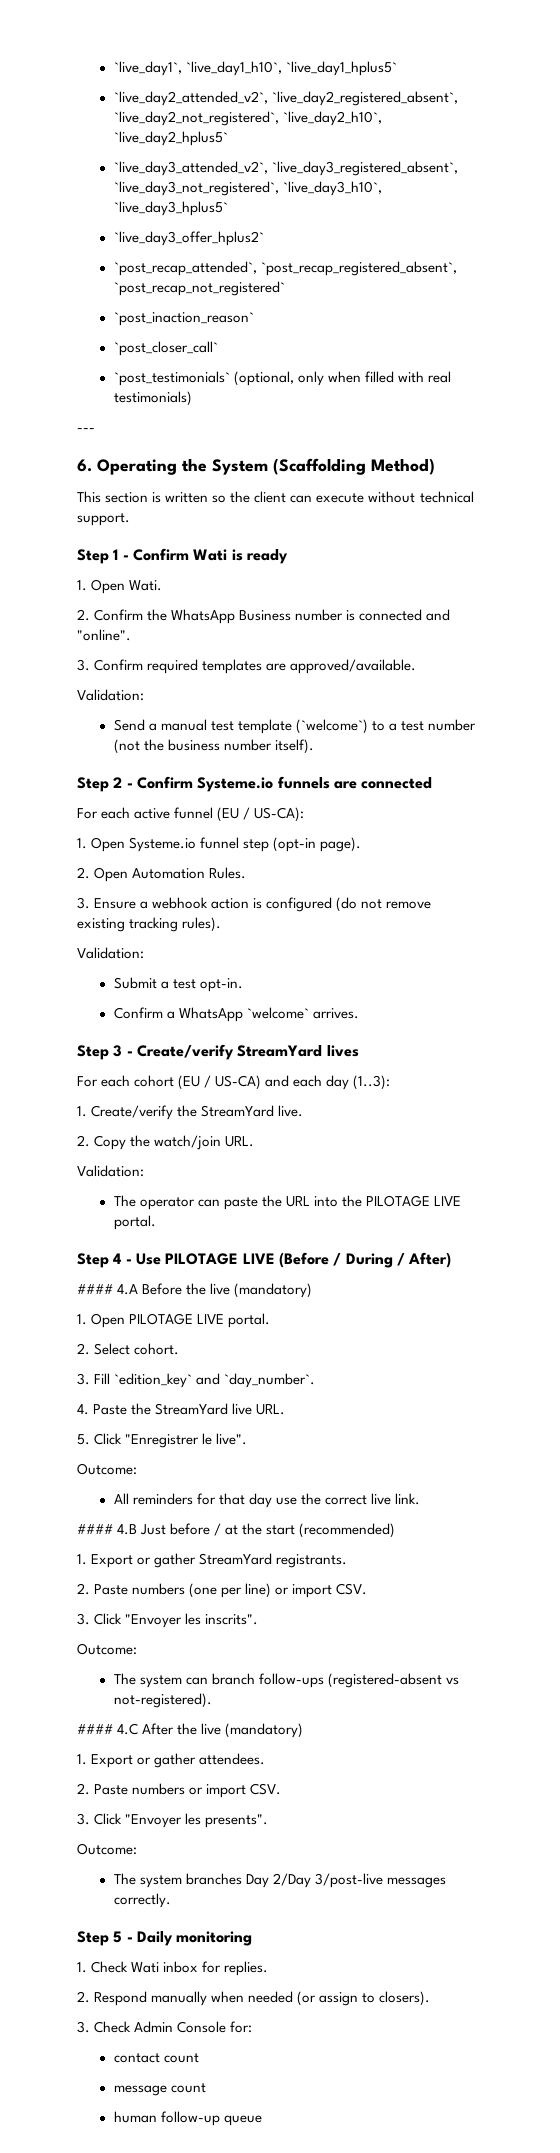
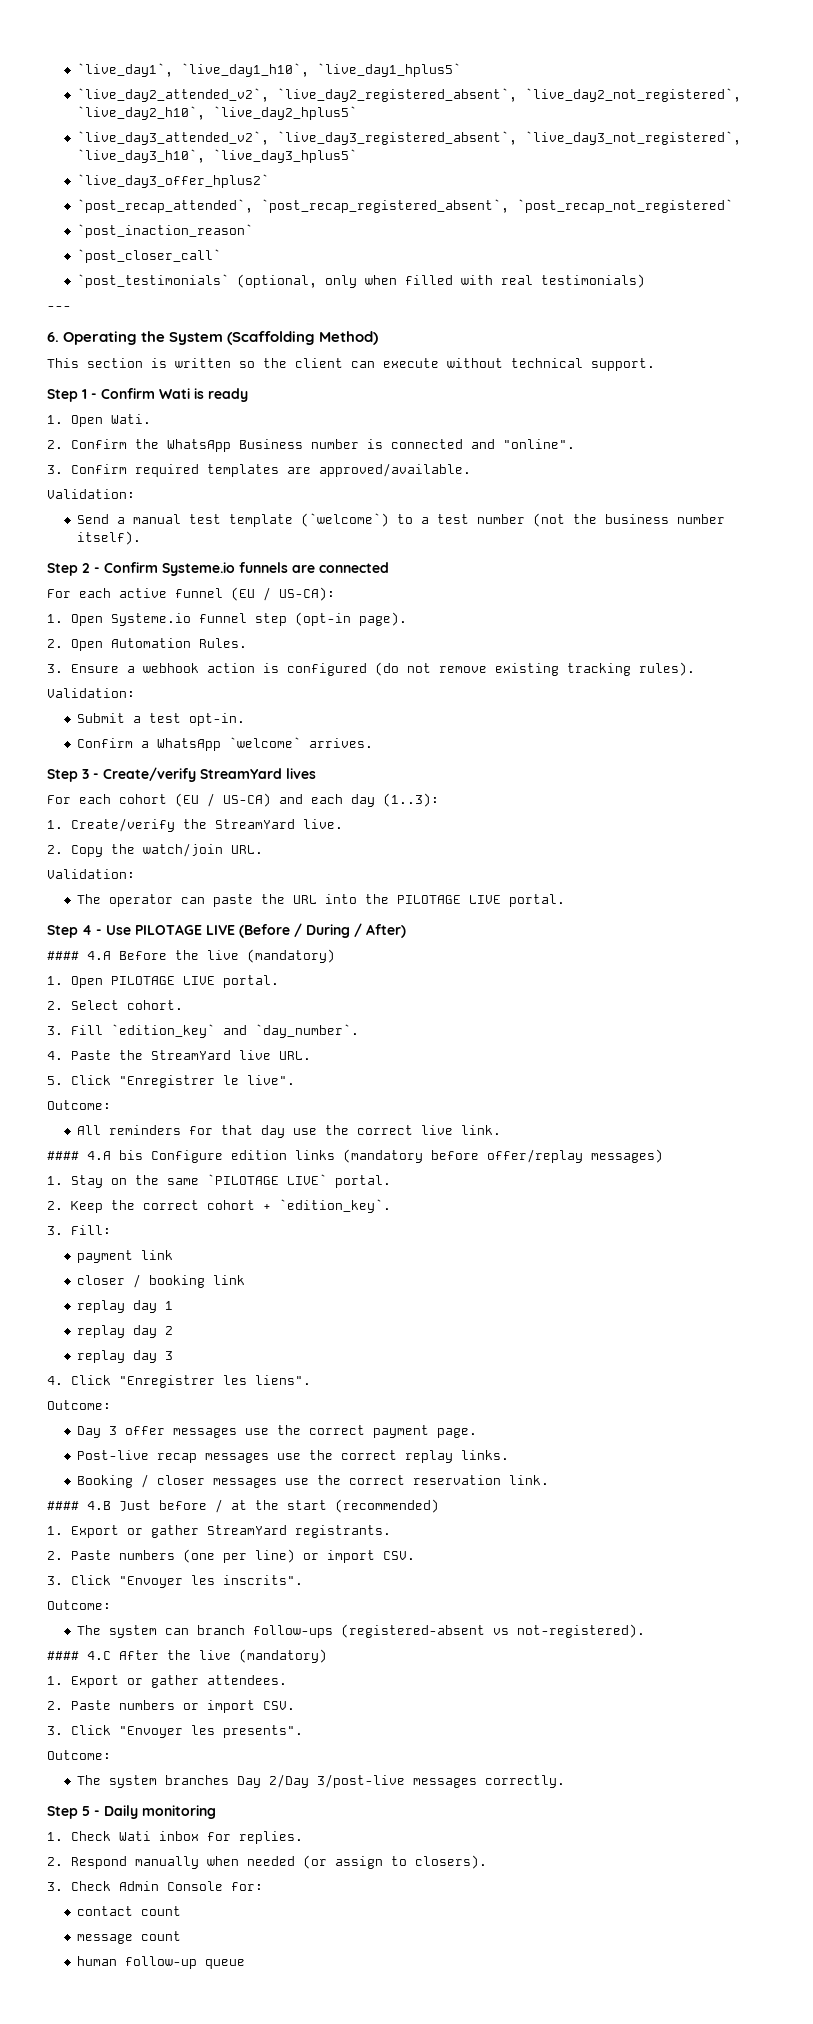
+ #### 4.A bis Configure edition links (mandatory before offer/replay messages)
+ 1. Stay on the same `PILOTAGE LIVE` portal.
+ 2. Keep the correct cohort + `edition_key`.
+ 3. Fill:
+ payment link
+ closer / booking link
+ replay day 1
+ replay day 2
+ replay day 3
+ 4. Click "Enregistrer les liens".
+ Outcome:
+ Day 3 offer messages use the correct payment page.
+ Post-live recap messages use the correct replay links.
+ Booking / closer messages use the correct reservation link.

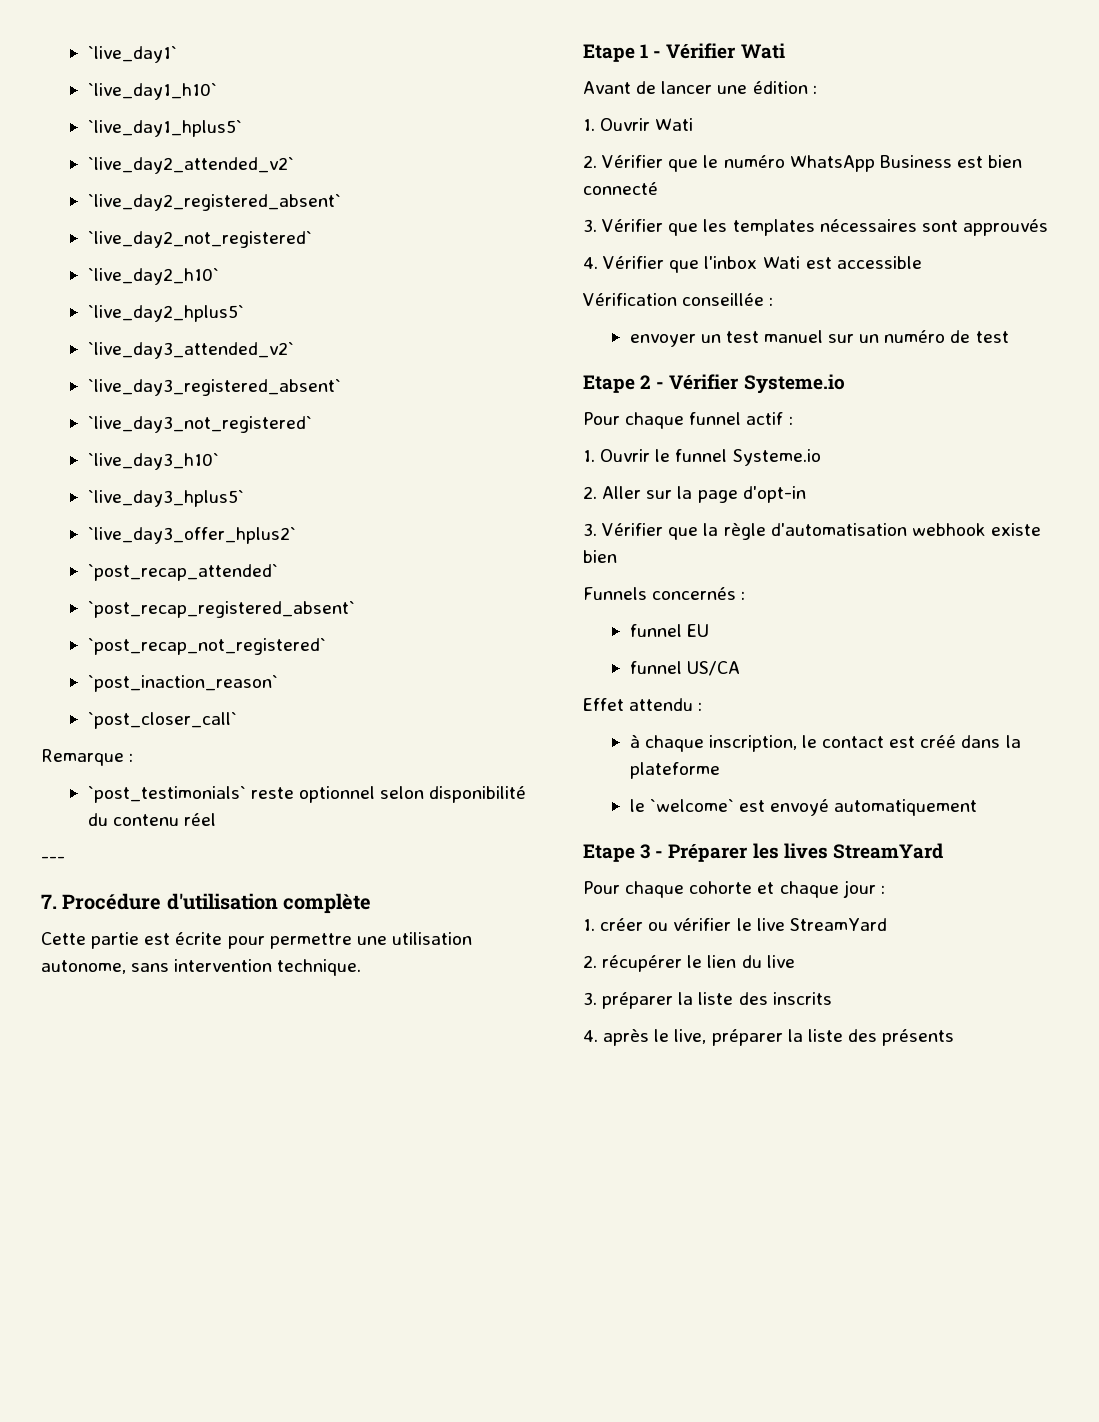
- `live_day1`, `live_day1_h10`, `live_day1_hplus5`
+ `live_day1`
+ `live_day1_h10`
+ `live_day1_hplus5`
- `live_day2_attended_v2`, `live_day2_registered_absent`, `live_day2_not_registered`, `live_day2_h10`, `live_day2_hplus5`
- `live_day3_attended_v2`, `live_day3_registered_absent`, `live_day3_not_registered`, `live_day3_h10`, `live_day3_hplus5`
+ `live_day2_attended_v2`
+ `live_day2_registered_absent`
+ `live_day2_not_registered`
+ `live_day2_h10`
+ `live_day2_hplus5`
+ `live_day3_attended_v2`
+ `live_day3_registered_absent`
+ `live_day3_not_registered`
+ `live_day3_h10`
+ `live_day3_hplus5`
- `post_recap_attended`, `post_recap_registered_absent`, `post_recap_not_registered`
+ `post_recap_attended`
+ `post_recap_registered_absent`
+ `post_recap_not_registered`
+ Remarque :
- `post_testimonials` (optional, only when filled with real testimonials)
+ `post_testimonials` reste optionnel selon disponibilité du contenu réel
  ---
- 6. Operating the System (Scaffolding Method)
- This section is written so the client can execute without technical support.
- Step 1 - Confirm Wati is ready
- 1. Open Wati.
- 2. Confirm the WhatsApp Business number is connected and "online".
- 3. Confirm required templates are approved/available.
- Validation:
- Send a manual test template (`welcome`) to a test number (not the business number itself).
- Step 2 - Confirm Systeme.io funnels are connected
- For each active funnel (EU / US-CA):
- 1. Open Systeme.io funnel step (opt-in page).
- 2. Open Automation Rules.
- 3. Ensure a webhook action is configured (do not remove existing tracking rules).
- Validation:
- Submit a test opt-in.
- Confirm a WhatsApp `welcome` arrives.
- Step 3 - Create/verify StreamYard lives
- For each cohort (EU / US-CA) and each day (1..3):
- 1. Create/verify the StreamYard live.
- 2. Copy the watch/join URL.
- Validation:
- The operator can paste the URL into the PILOTAGE LIVE portal.
- Step 4 - Use PILOTAGE LIVE (Before / During / After)
- #### 4.A Before the live (mandatory)
- 1. Open PILOTAGE LIVE portal.
- 2. Select cohort.
- 3. Fill `edition_key` and `day_number`.
- 4. Paste the StreamYard live URL.
- 5. Click "Enregistrer le live".
- Outcome:
- All reminders for that day use the correct live link.
- #### 4.A bis Configure edition links (mandatory before offer/replay messages)
- 1. Stay on the same `PILOTAGE LIVE` portal.
- 2. Keep the correct cohort + `edition_key`.
- 3. Fill:
- payment link
- closer / booking link
- replay day 1
- replay day 2
- replay day 3
- 4. Click "Enregistrer les liens".
- Outcome:
- Day 3 offer messages use the correct payment page.
- Post-live recap messages use the correct replay links.
- Booking / closer messages use the correct reservation link.
- #### 4.B Just before / at the start (recommended)
- 1. Export or gather StreamYard registrants.
- 2. Paste numbers (one per line) or import CSV.
- 3. Click "Envoyer les inscrits".
- Outcome:
- The system can branch follow-ups (registered-absent vs not-registered).
- #### 4.C After the live (mandatory)
- 1. Export or gather attendees.
- 2. Paste numbers or import CSV.
- 3. Click "Envoyer les presents".
- Outcome:
- The system branches Day 2/Day 3/post-live messages correctly.
- Step 5 - Daily monitoring
- 1. Check Wati inbox for replies.
- 2. Respond manually when needed (or assign to closers).
- 3. Check Admin Console for:
- contact count
- message count
- human follow-up queue
+ 7. Procédure d'utilisation complète
+ Cette partie est écrite pour permettre une utilisation autonome, sans intervention technique.
+ Etape 1 - Vérifier Wati
+ Avant de lancer une édition :
+ 1. Ouvrir Wati
+ 2. Vérifier que le numéro WhatsApp Business est bien connecté
+ 3. Vérifier que les templates nécessaires sont approuvés
+ 4. Vérifier que l'inbox Wati est accessible
+ Vérification conseillée :
+ envoyer un test manuel sur un numéro de test
+ Etape 2 - Vérifier Systeme.io
+ Pour chaque funnel actif :
+ 1. Ouvrir le funnel Systeme.io
+ 2. Aller sur la page d'opt-in
+ 3. Vérifier que la règle d'automatisation webhook existe bien
+ Funnels concernés :
+ funnel EU
+ funnel US/CA
+ Effet attendu :
+ à chaque inscription, le contact est créé dans la plateforme
+ le `welcome` est envoyé automatiquement
+ Etape 3 - Préparer les lives StreamYard
+ Pour chaque cohorte et chaque jour :
+ 1. créer ou vérifier le live StreamYard
+ 2. récupérer le lien du live
+ 3. préparer la liste des inscrits
+ 4. après le live, préparer la liste des présents

